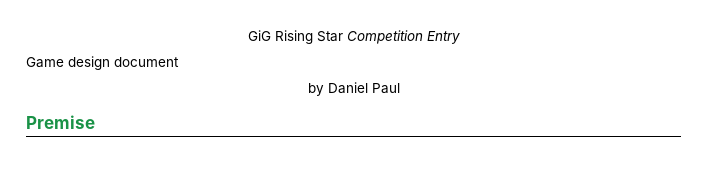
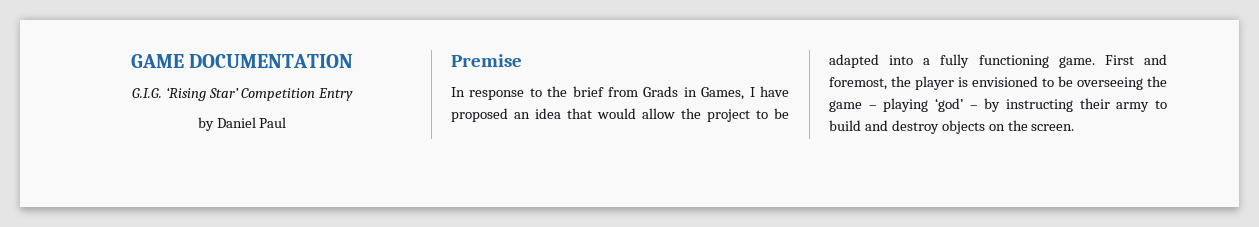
- GiG Rising Star Competition Entry
+ GAME DOCUMENTATION
+ G.I.G. ‘Rising Star’ Competition Entry
- Game design document
+ In response to the brief from Grads in Games, I have proposed an idea that would allow the project to be adapted into a fully functioning game. First and foremost, the player is envisioned to be overseeing the game – playing ‘god’ – by instructing their army to build and destroy objects on the screen.

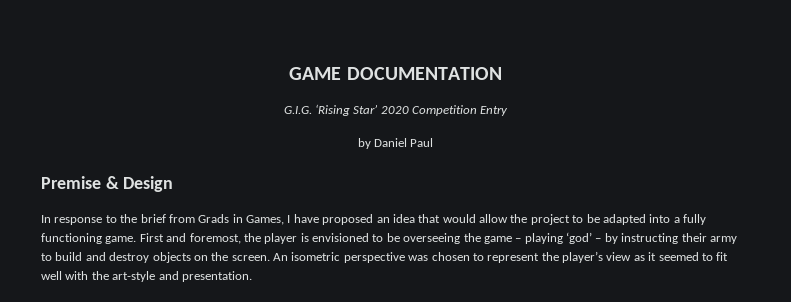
- G.I.G. ‘Rising Star’ Competition Entry
+ G.I.G. ‘Rising Star’ 2020 Competition Entry
- Premise
+ Premise & Design
+ An isometric perspective was chosen to represent the player’s view as it seemed to fit well with the art-style and presentation.

